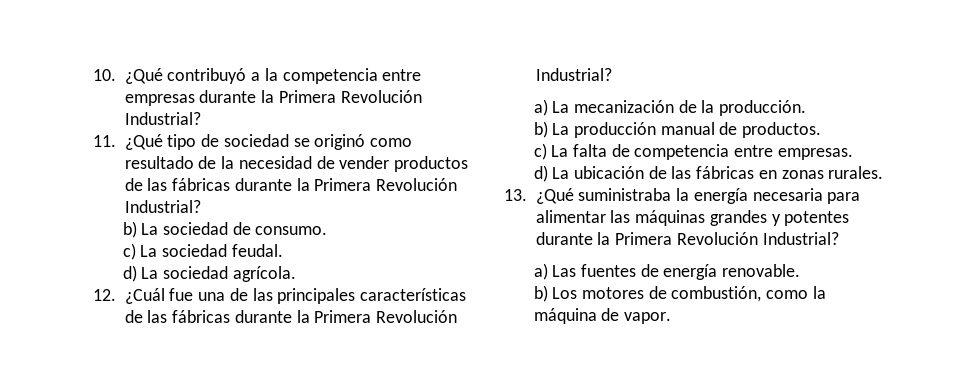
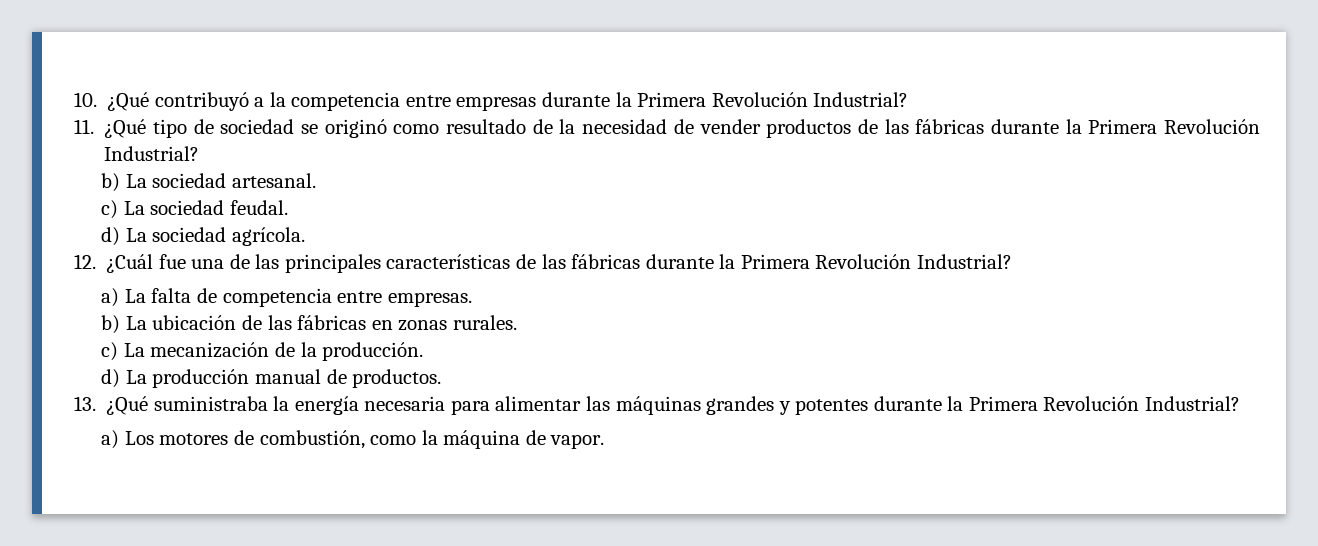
- b) La sociedad de consumo.
+ b) La sociedad artesanal.
- a) La mecanización de la producción.
- b) La producción manual de productos.
- c) La falta de competencia entre empresas.
+ a) La falta de competencia entre empresas.
- d) La ubicación de las fábricas en zonas rurales.
+ b) La ubicación de las fábricas en zonas rurales.
+ c) La mecanización de la producción.
+ d) La producción manual de productos.
- a) Las fuentes de energía renovable.
- b) Los motores de combustión, como la máquina de vapor.
+ a) Los motores de combustión, como la máquina de vapor.

